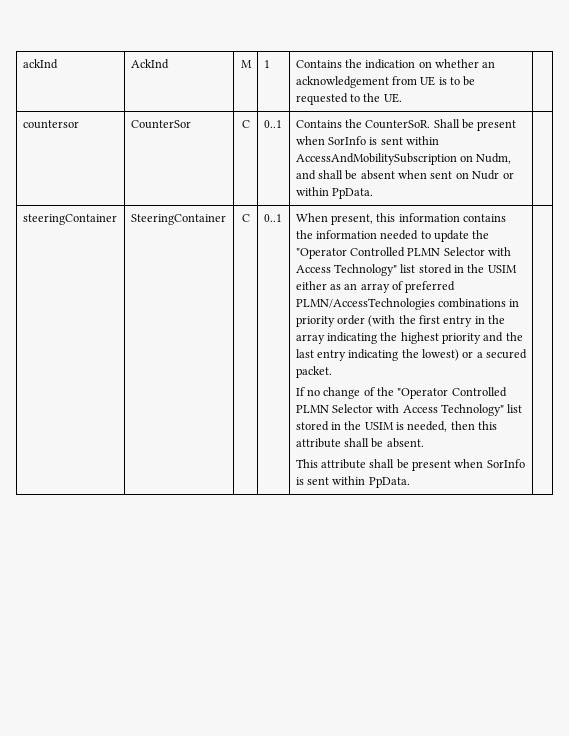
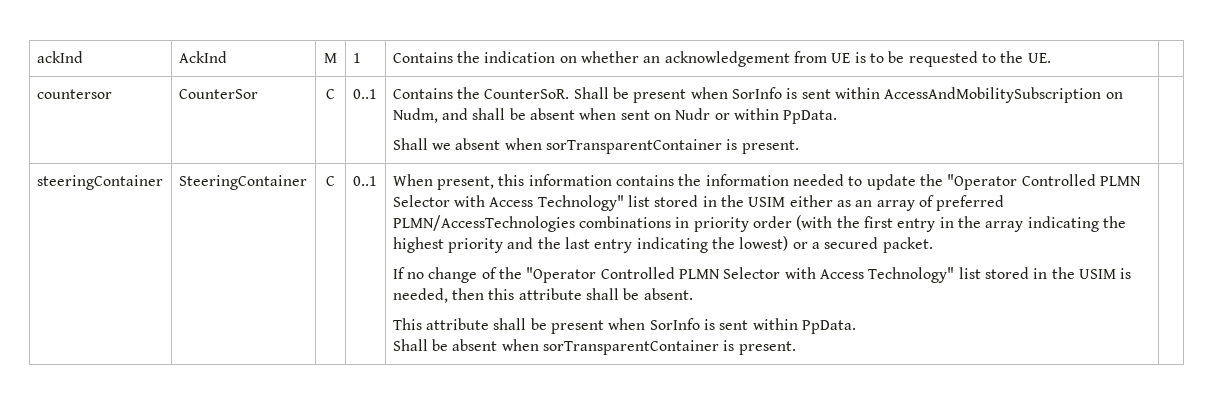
- countersor | CounterSor | C | 0..1 | Contains the CounterSoR. Shall be present when SorInfo is sent within AccessAndMobilitySubscription on Nudm, and shall be absent when sent on Nudr or within PpData. |
+ countersor | CounterSor | C | 0..1 | Contains the CounterSoR. Shall be present when SorInfo is sent within AccessAndMobilitySubscription on Nudm, and shall be absent when sent on Nudr or within PpData.
+ Shall we absent when sorTransparentContainer is present. |
+ Shall be absent when sorTransparentContainer is present.

